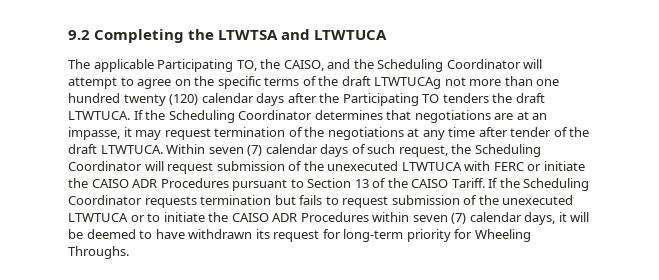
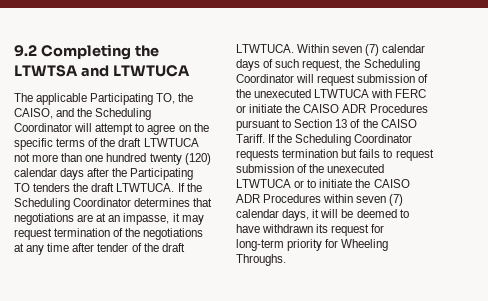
- The applicable Participating TO, the CAISO, and the Scheduling Coordinator will attempt to agree on the specific terms of the draft LTWTUCAg not more than one hundred twenty (120) calendar days after the Participating TO tenders the draft LTWTUCA.
+ The applicable Participating TO, the CAISO, and the Scheduling Coordinator will attempt to agree on the specific terms of the draft LTWTUCA not more than one hundred twenty (120) calendar days after the Participating TO tenders the draft LTWTUCA.

